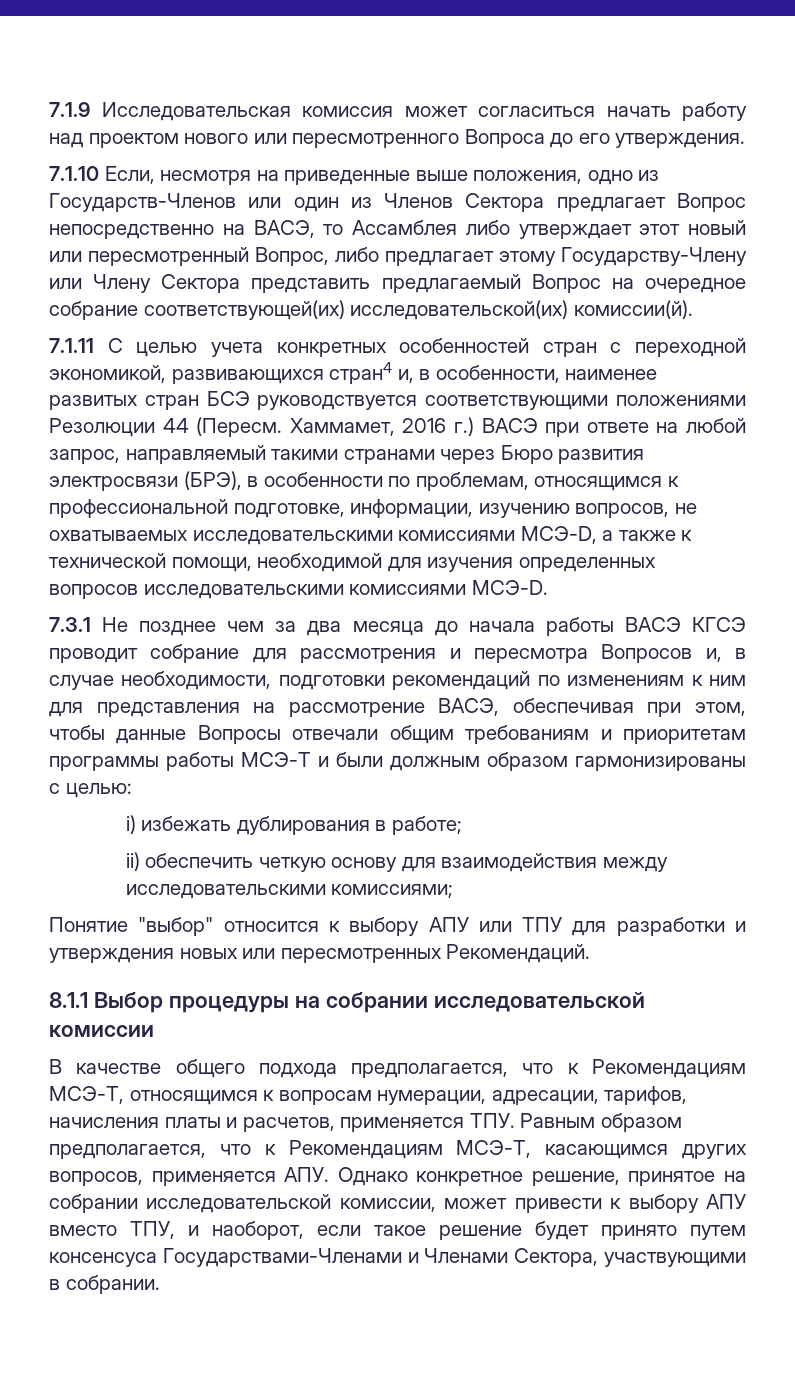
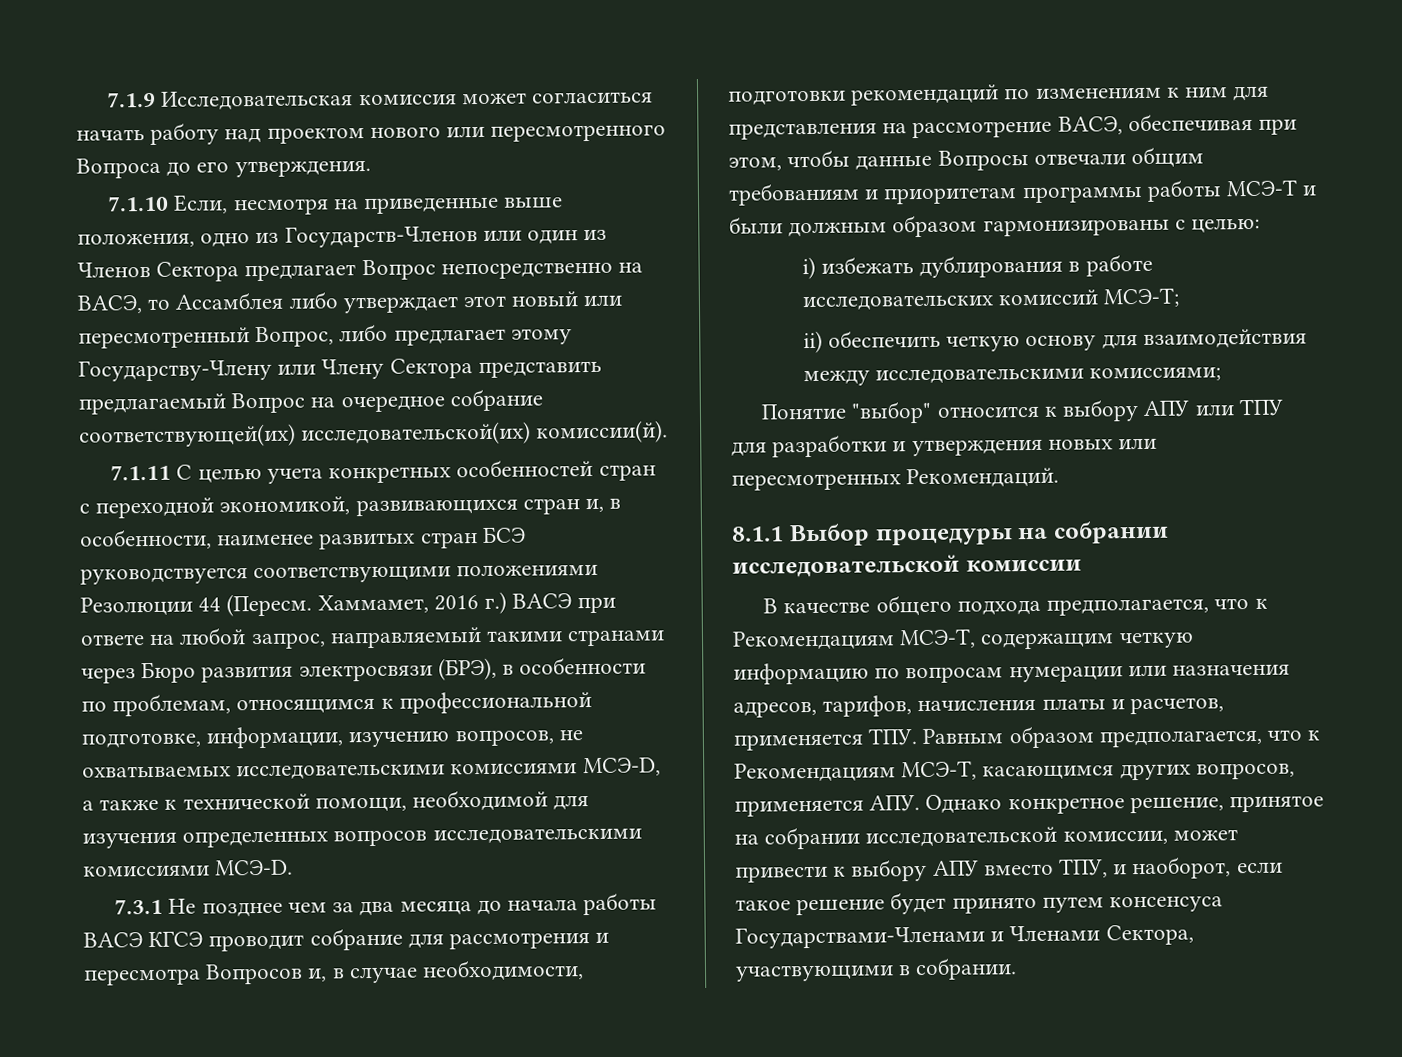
- 7.1.11 С целью учета конкретных особенностей стран с переходной экономикой, развивающихся стран4 и, в особенности, наименее развитых стран БСЭ руководствуется соответствующими положениями Резолюции 44 (Пересм.
+ 7.1.11 С целью учета конкретных особенностей стран с переходной экономикой, развивающихся стран и, в особенности, наименее развитых стран БСЭ руководствуется соответствующими положениями Резолюции 44 (Пересм.
- i) избежать дублирования в работе;
+ i) избежать дублирования в работе исследовательских комиссий МСЭ-Т;
- В качестве общего подхода предполагается, что к Рекомендациям МСЭ-Т, относящимся к вопросам нумерации, адресации, тарифов, начисления платы и расчетов, применяется ТПУ. Равным образом предполагается, что к Рекомендациям МСЭ-Т, касающимся других вопросов, применяется АПУ. Однако конкретное решение, принятое на собрании исследовательской комиссии, может привести к выбору АПУ вместо ТПУ, и наоборот, если такое решение будет принято путем консенсуса Государствами-Членами и Членами Сектора, участвующими в собрании.
+ В качестве общего подхода предполагается, что к Рекомендациям МСЭ-Т, содержащим четкую информацию по вопросам нумерации или назначения адресов, тарифов, начисления платы и расчетов, применяется ТПУ. Равным образом предполагается, что к Рекомендациям МСЭ-Т, касающимся других вопросов, применяется АПУ. Однако конкретное решение, принятое на собрании исследовательской комиссии, может привести к выбору АПУ вместо ТПУ, и наоборот, если такое решение будет принято путем консенсуса Государствами-Членами и Членами Сектора, участвующими в собрании.

